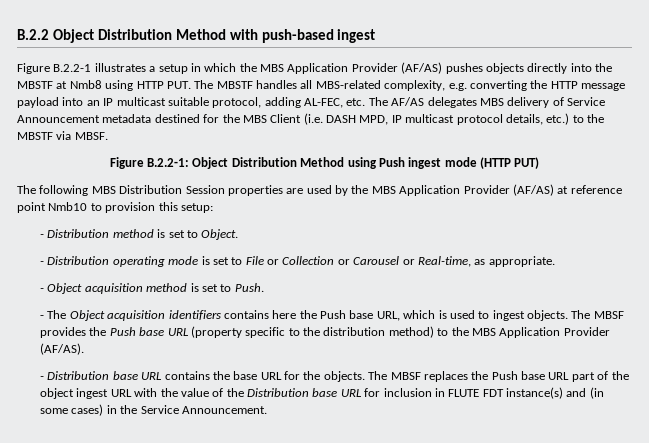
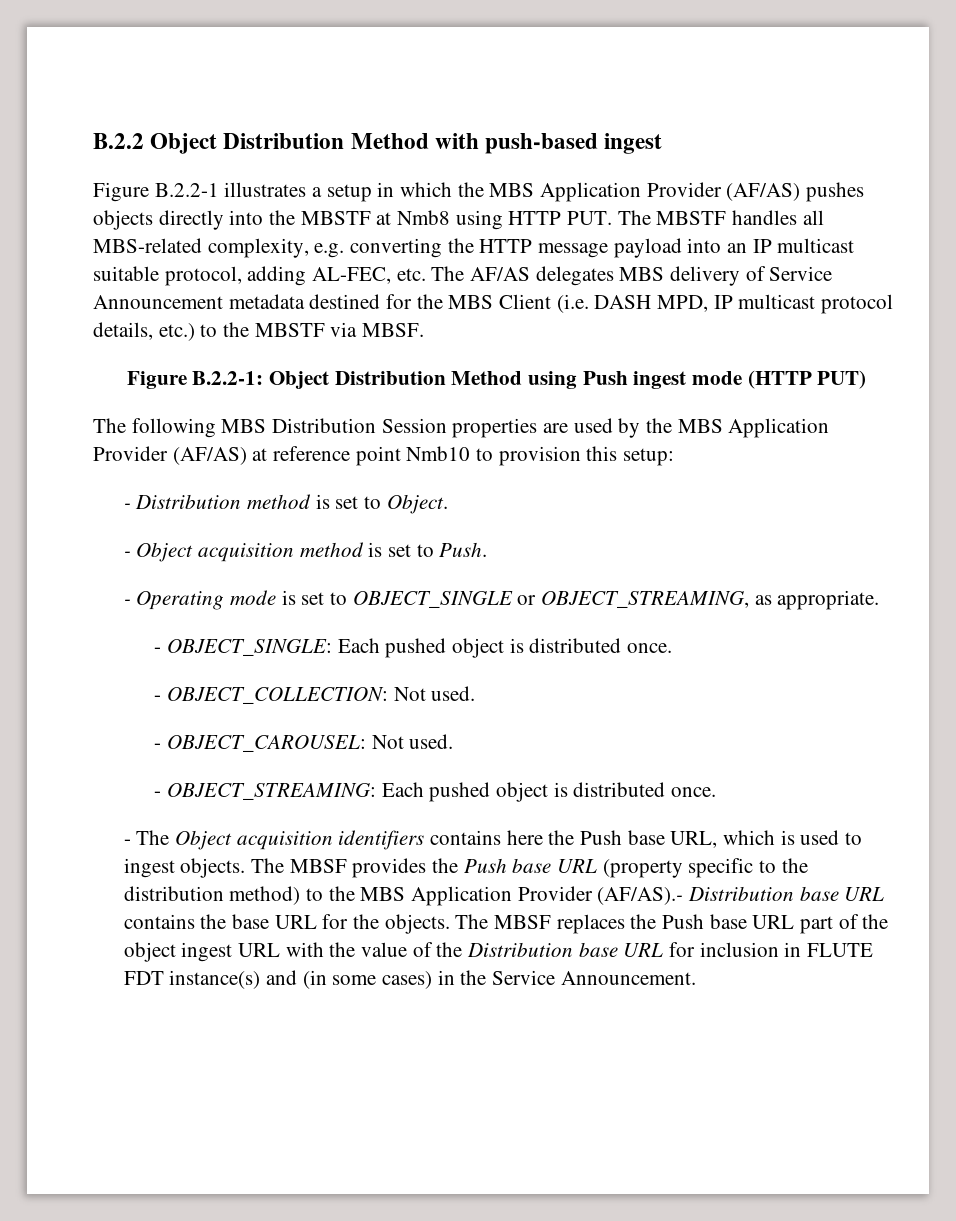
- - Distribution operating mode is set to File or Collection or Carousel or Real-time, as appropriate.
+ - Operating mode is set to OBJECT_SINGLE or OBJECT_STREAMING, as appropriate.
+ - OBJECT_SINGLE: Each pushed object is distributed once.
+ - OBJECT_COLLECTION: Not used.
+ - OBJECT_CAROUSEL: Not used.
+ - OBJECT_STREAMING: Each pushed object is distributed once.
- The MBSF provides the Push base URL (property specific to the distribution method) to the MBS Application Provider (AF/AS).
- - Distribution base URL contains the base URL for the objects.
+ The MBSF provides the Push base URL (property specific to the distribution method) to the MBS Application Provider (AF/AS).- Distribution base URL contains the base URL for the objects.

